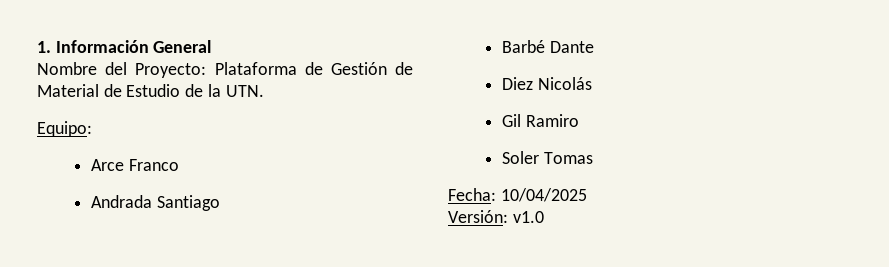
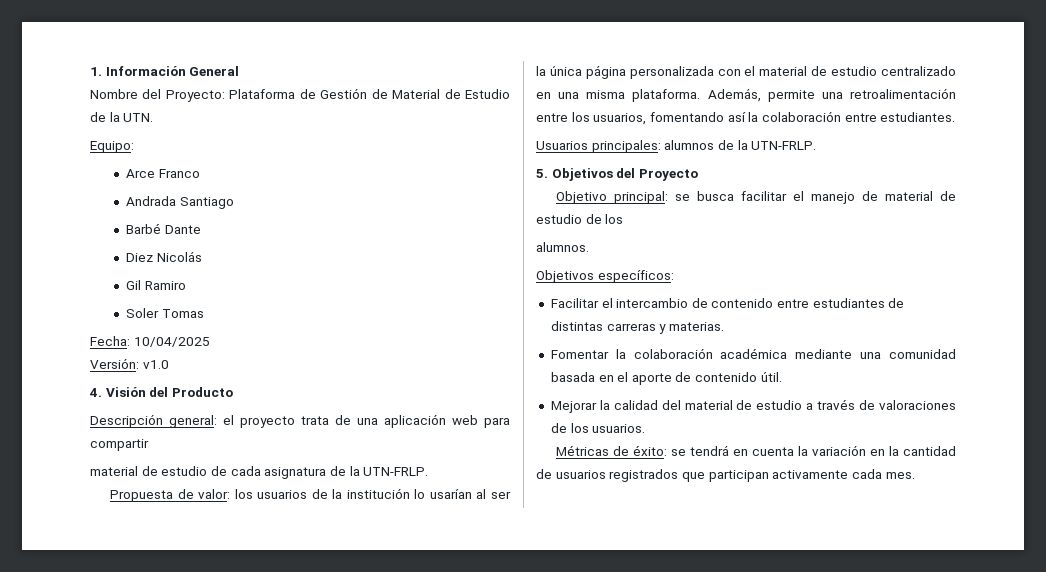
+ 4. Visión del Producto
+ Descripción general: el proyecto trata de una aplicación web para compartir
+ material de estudio de cada asignatura de la UTN-FRLP.
+ Propuesta de valor: los usuarios de la institución lo usarían al ser la única página personalizada con el material de estudio centralizado en una misma plataforma. Además, permite una retroalimentación entre los usuarios, fomentando así la colaboración entre estudiantes.
+ Usuarios principales: alumnos de la UTN-FRLP.
+ 5. Objetivos del Proyecto
+ Objetivo principal: se busca facilitar el manejo de material de estudio de los
+ alumnos.
+ Objetivos específicos:
+ Facilitar el intercambio de contenido entre estudiantes de distintas carreras y materias.
+ Fomentar la colaboración académica mediante una comunidad basada en el aporte de contenido útil.
+ Mejorar la calidad del material de estudio a través de valoraciones de los usuarios.
+ Métricas de éxito: se tendrá en cuenta la variación en la cantidad de usuarios registrados que participan activamente cada mes.

